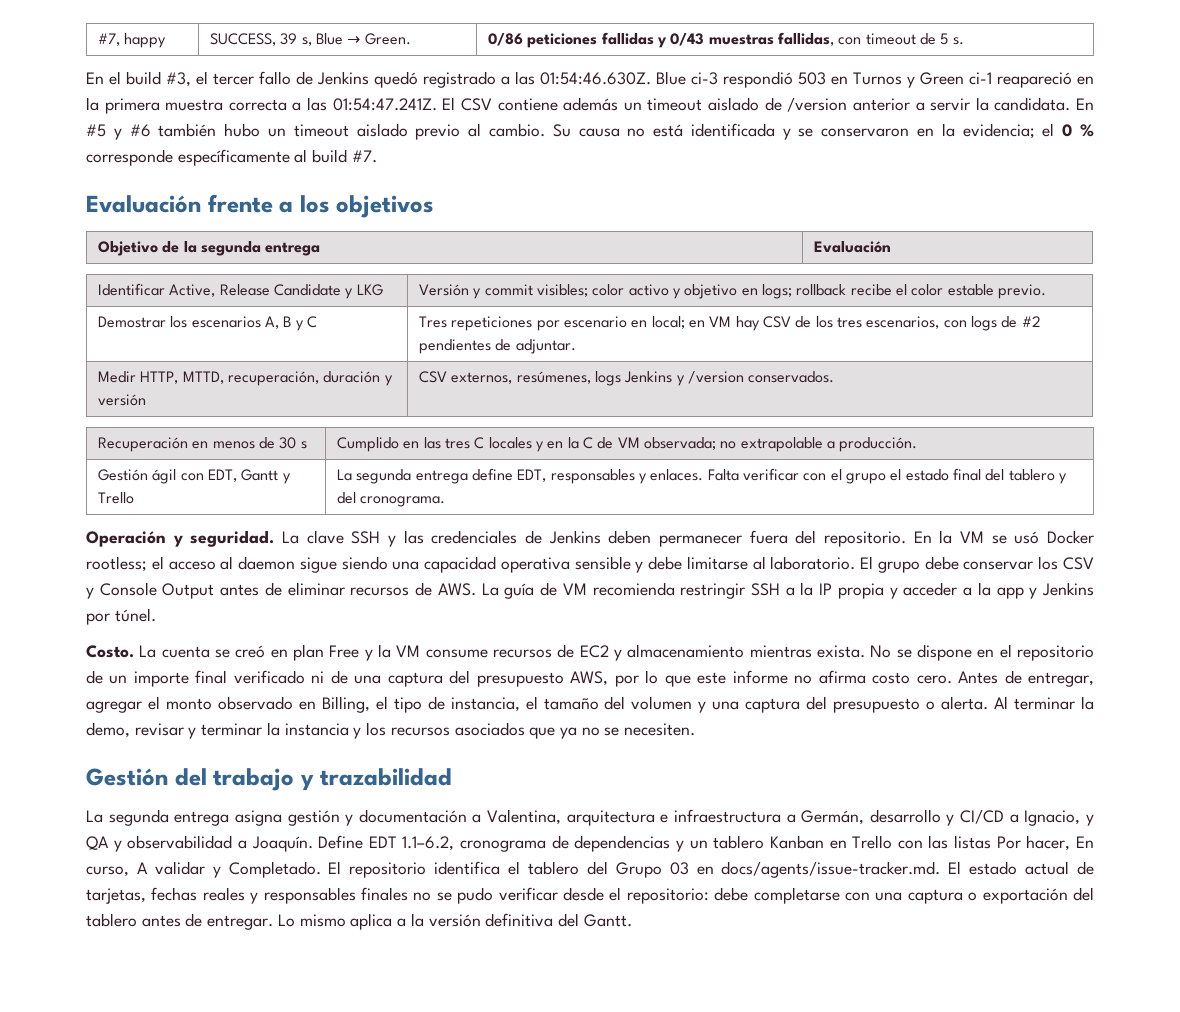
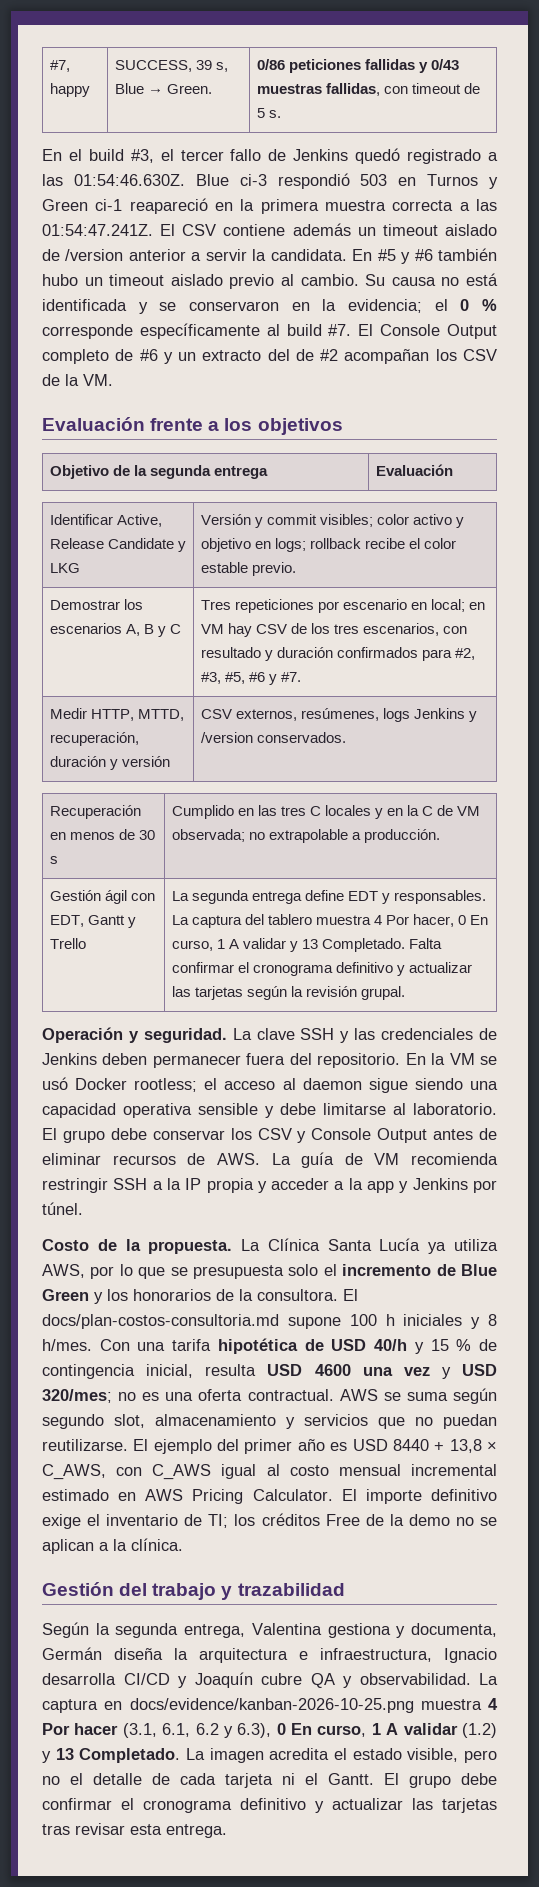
+ El Console Output completo de #6 y un extracto del de #2 acompañan los CSV de la VM.
- Demostrar los escenarios A, B y C | Tres repeticiones por escenario en local; en VM hay CSV de los tres escenarios, con logs de #2 pendientes de adjuntar.
+ Demostrar los escenarios A, B y C | Tres repeticiones por escenario en local; en VM hay CSV de los tres escenarios, con resultado y duración confirmados para #2, #3, #5, #6 y #7.
- La segunda entrega define EDT, responsables y enlaces. Falta verificar con el grupo el estado final del tablero y del cronograma.
+ La segunda entrega define EDT y responsables. La captura del tablero muestra 4 Por hacer, 0 En curso, 1 A validar y 13 Completado. Falta confirmar el cronograma definitivo y actualizar las tarjetas según la revisión grupal.
- Costo. La cuenta se creó en plan Free y la VM consume recursos de EC2 y almacenamiento mientras exista. No se dispone en el repositorio de un importe final verificado ni de una captura del presupuesto AWS, por lo que este informe no afirma costo cero. Antes de entregar, agregar el monto observado en Billing, el tipo de instancia, el tamaño del volumen y una captura del presupuesto o alerta. Al terminar la demo, revisar y terminar la instancia y los recursos asociados que ya no se necesiten.
+ Costo de la propuesta. La Clínica Santa Lucía ya utiliza AWS, por lo que se presupuesta solo el incremento de Blue Green y los honorarios de la consultora. El docs/plan-costos-consultoria.md supone 100 h iniciales y 8 h/mes. Con una tarifa hipotética de USD 40/h y 15 % de contingencia inicial, resulta USD 4600 una vez y USD 320/mes; no es una oferta contractual. AWS se suma según segundo slot, almacenamiento y servicios que no puedan reutilizarse. El ejemplo del primer año es USD 8440 + 13,8 × C_AWS, con C_AWS igual al costo mensual incremental estimado en AWS Pricing Calculator. El importe definitivo exige el inventario de TI; los créditos Free de la demo no se aplican a la clínica.
- La segunda entrega asigna gestión y documentación a Valentina, arquitectura e infraestructura a Germán, desarrollo y CI/CD a Ignacio, y QA y observabilidad a Joaquín. Define EDT 1.1–6.2, cronograma de dependencias y un tablero Kanban en Trello con las listas Por hacer, En curso, A validar y Completado. El repositorio identifica el tablero del Grupo 03 en docs/agents/issue-tracker.md. El estado actual de tarjetas, fechas reales y responsables finales no se pudo verificar desde el repositorio: debe completarse con una captura o exportación del tablero antes de entregar. Lo mismo aplica a la versión definitiva del Gantt.
+ Según la segunda entrega, Valentina gestiona y documenta, Germán diseña la arquitectura e infraestructura, Ignacio desarrolla CI/CD y Joaquín cubre QA y observabilidad. La captura en docs/evidence/kanban-2026-10-25.png muestra 4 Por hacer (3.1, 6.1, 6.2 y 6.3), 0 En curso, 1 A validar (1.2) y 13 Completado. La imagen acredita el estado visible, pero no el detalle de cada tarjeta ni el Gantt. El grupo debe confirmar el cronograma definitivo y actualizar las tarjetas tras revisar esta entrega.

